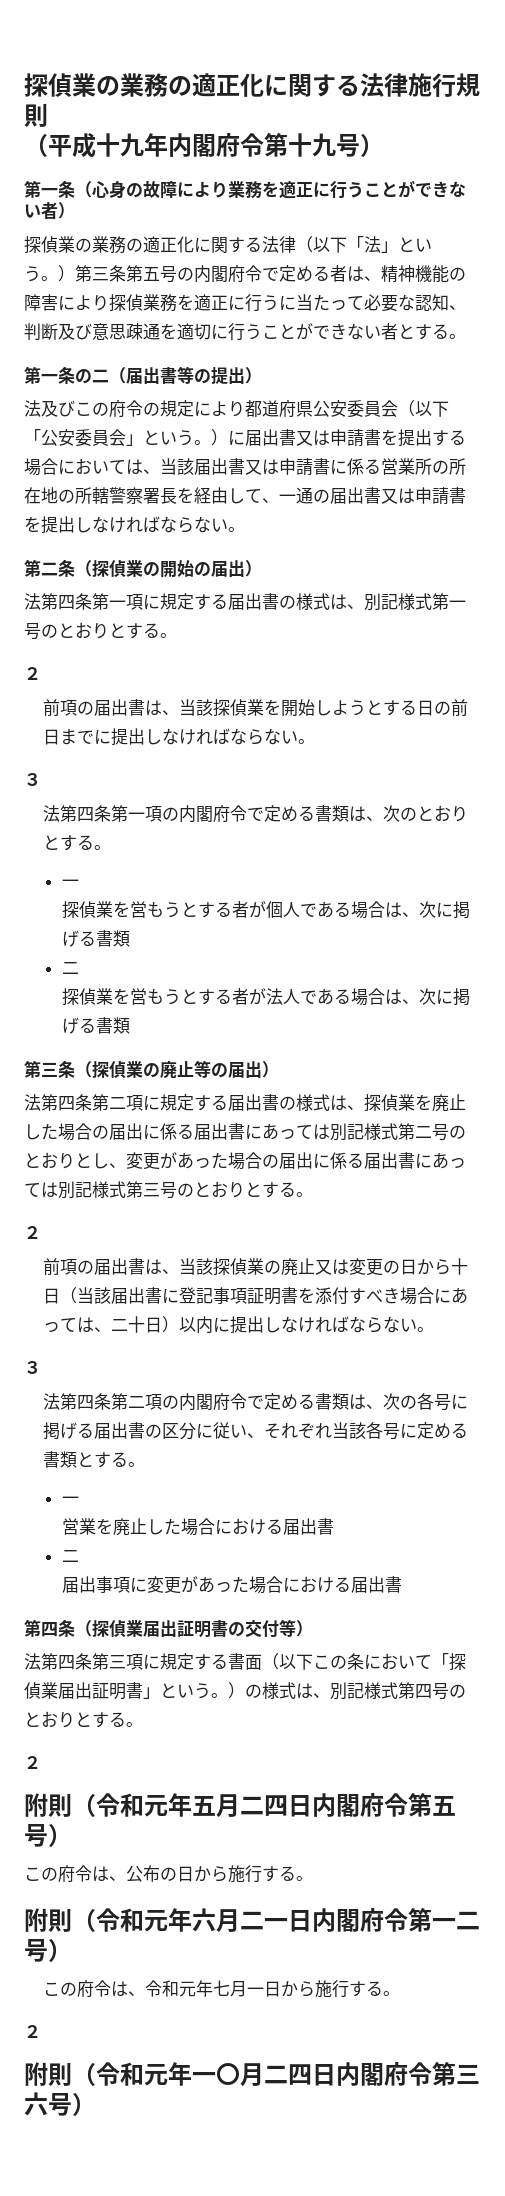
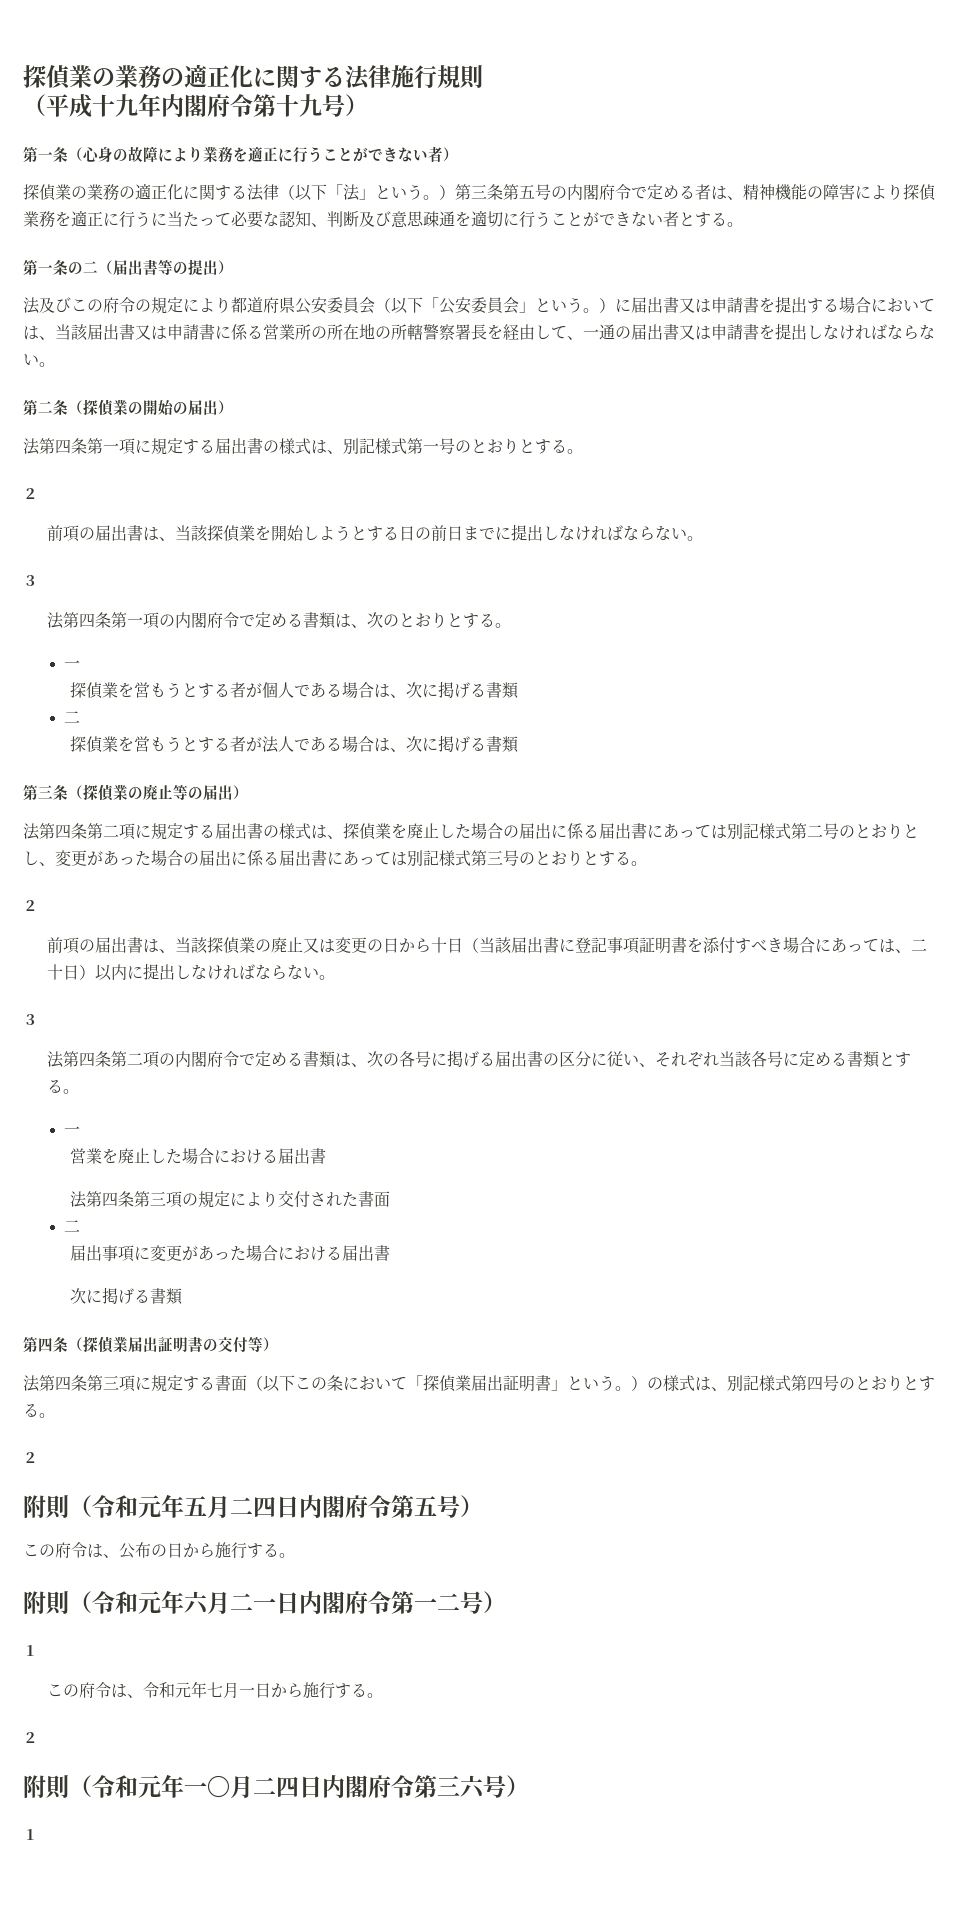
+ 法第四条第三項の規定により交付された書面
  届出事項に変更があった場合における届出書
+ 次に掲げる書類
  附則（令和元年六月二一日内閣府令第一二号）
+ １
  附則（令和元年一〇月二四日内閣府令第三六号）
+ １

